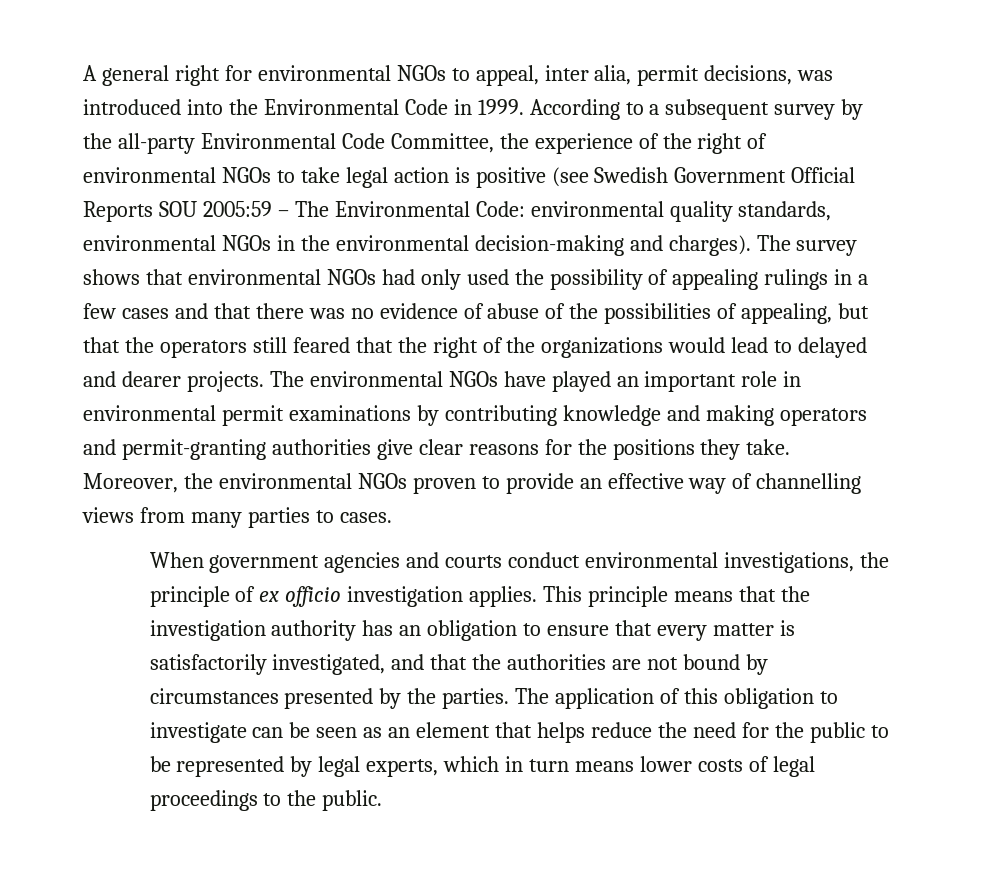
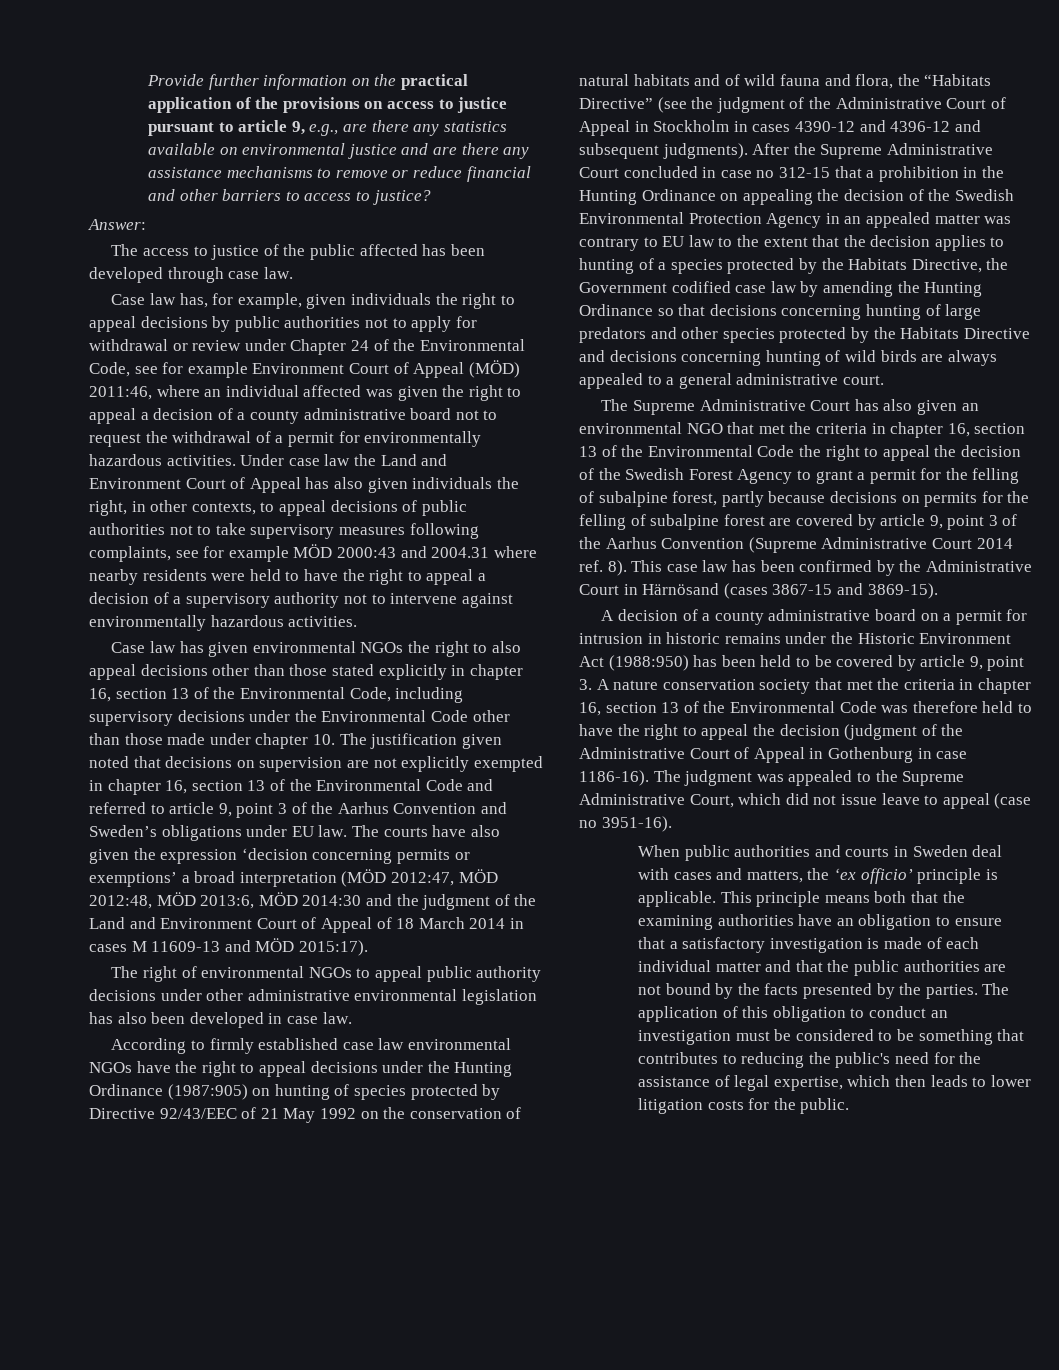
- A general right for environmental NGOs to appeal, inter alia, permit decisions, was introduced into the Environmental Code in 1999. According to a subsequent survey by the all-party Environmental Code Committee, the experience of the right of environmental NGOs to take legal action is positive (see Swedish Government Official Reports SOU 2005:59 – The Environmental Code: environmental quality standards, environmental NGOs in the environmental decision-making and charges). The survey shows that environmental NGOs had only used the possibility of appealing rulings in a few cases and that there was no evidence of abuse of the possibilities of appealing, but that the operators still feared that the right of the organizations would lead to delayed and dearer projects. The environmental NGOs have played an important role in environmental permit examinations by contributing knowledge and making operators and permit-granting authorities give clear reasons for the positions they take. Moreover, the environmental NGOs proven to provide an effective way of channelling views from many parties to cases.
- When government agencies and courts conduct environmental investigations, the principle of ex officio investigation applies.
+ Provide further information on the practical application of the provisions on access to justice pursuant to article 9, e.g., are there any statistics available on environmental justice and are there any assistance mechanisms to remove or reduce financial and other barriers to access to justice?
+ Answer:
+ The access to justice of the public affected has been developed through case law.
+ Case law has, for example, given individuals the right to appeal decisions by public authorities not to apply for withdrawal or review under Chapter 24 of the Environmental Code, see for example Environment Court of Appeal (MÖD) 2011:46, where an individual affected was given the right to appeal a decision of a county administrative board not to request the withdrawal of a permit for environmentally hazardous activities. Under case law the Land and Environment Court of Appeal has also given individuals the right, in other contexts, to appeal decisions of public authorities not to take supervisory measures following complaints, see for example MÖD 2000:43 and 2004.31 where nearby residents were held to have the right to appeal a decision of a supervisory authority not to intervene against environmentally hazardous activities.
+ Case law has given environmental NGOs the right to also appeal decisions other than those stated explicitly in chapter 16, section 13 of the Environmental Code, including supervisory decisions under the Environmental Code other than those made under chapter 10. The justification given noted that decisions on supervision are not explicitly exempted in chapter 16, section 13 of the Environmental Code and referred to article 9, point 3 of the Aarhus Convention and Sweden’s obligations under EU law. The courts have also given the expression ‘decision concerning permits or exemptions’ a broad interpretation (MÖD 2012:47, MÖD 2012:48, MÖD 2013:6, MÖD 2014:30 and the judgment of the Land and Environment Court of Appeal of 18 March 2014 in cases M 11609-13 and MÖD 2015:17).
+ The right of environmental NGOs to appeal public authority decisions under other administrative environmental legislation has also been developed in case law.
+ According to firmly established case law environmental NGOs have the right to appeal decisions under the Hunting Ordinance (1987:905) on hunting of species protected by Directive 92/43/EEC of 21 May 1992 on the conservation of natural habitats and of wild fauna and flora, the “Habitats Directive” (see the judgment of the Administrative Court of Appeal in Stockholm in cases 4390-12 and 4396-12 and subsequent judgments). After the Supreme Administrative Court concluded in case no 312-15 that a prohibition in the Hunting Ordinance on appealing the decision of the Swedish Environmental Protection Agency in an appealed matter was contrary to EU law to the extent that the decision applies to hunting of a species protected by the Habitats Directive, the Government codified case law by amending the Hunting Ordinance so that decisions concerning hunting of large predators and other species protected by the Habitats Directive and decisions concerning hunting of wild birds are always appealed to a general administrative court.
+ The Supreme Administrative Court has also given an environmental NGO that met the criteria in chapter 16, section 13 of the Environmental Code the right to appeal the decision of the Swedish Forest Agency to grant a permit for the felling of subalpine forest, partly because decisions on permits for the felling of subalpine forest are covered by article 9, point 3 of the Aarhus Convention (Supreme Administrative Court 2014 ref. 8). This case law has been confirmed by the Administrative Court in Härnösand (cases 3867-15 and 3869-15).
+ A decision of a county administrative board on a permit for intrusion in historic remains under the Historic Environment Act (1988:950) has been held to be covered by article 9, point 3. A nature conservation society that met the criteria in chapter 16, section 13 of the Environmental Code was therefore held to have the right to appeal the decision (judgment of the Administrative Court of Appeal in Gothenburg in case 1186-16). The judgment was appealed to the Supreme Administrative Court, which did not issue leave to appeal (case no 3951-16).
+ When public authorities and courts in Sweden deal with cases and matters, the ‘ex officio’ principle is applicable.
- This principle means that the investigation authority has an obligation to ensure that every matter is satisfactorily investigated, and that the authorities are not bound by circumstances presented by the parties.
+ This principle means both that the examining authorities have an obligation to ensure that a satisfactory investigation is made of each individual matter and that the public authorities are not bound by the facts presented by the parties.
- The application of this obligation to investigate can be seen as an element that helps reduce the need for the public to be represented by legal experts, which in turn means lower costs of legal proceedings to the public.
+ The application of this obligation to conduct an investigation must be considered to be something that contributes to reducing the public's need for the assistance of legal expertise, which then leads to lower litigation costs for the public.

